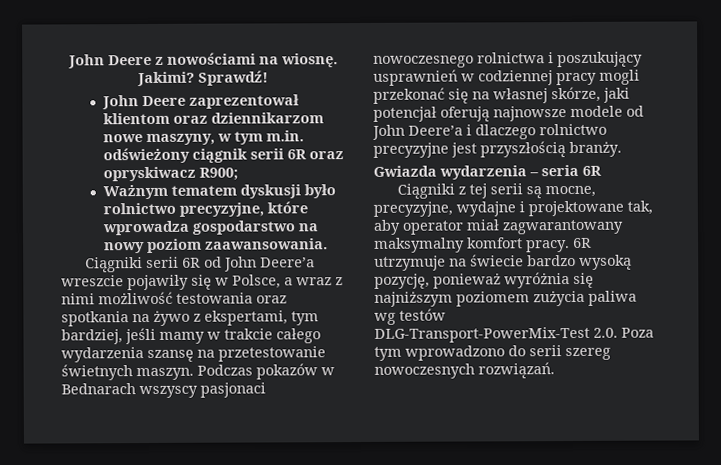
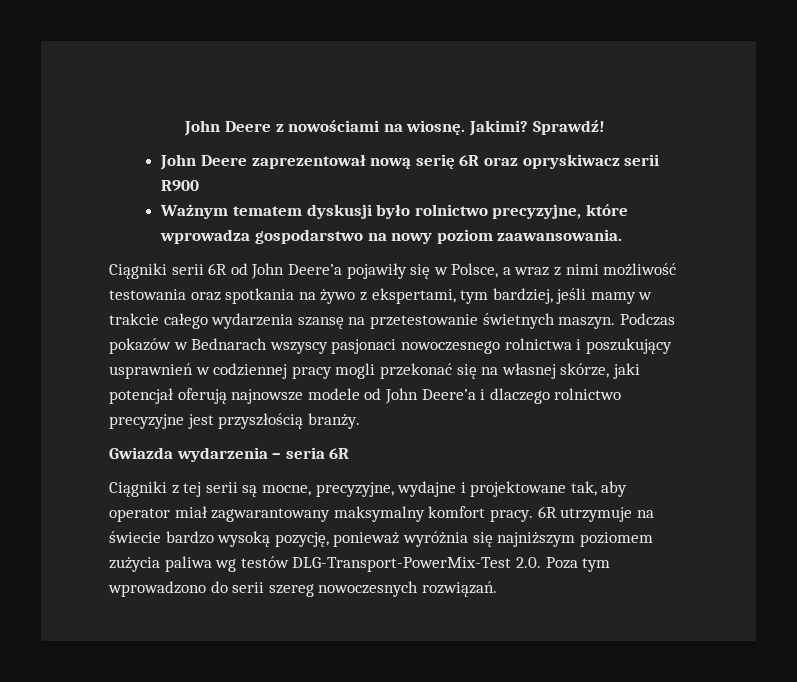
- John Deere zaprezentował klientom oraz dziennikarzom nowe maszyny, w tym m.in. odświeżony ciągnik serii 6R oraz opryskiwacz R900;
+ John Deere zaprezentował nową serię 6R oraz opryskiwacz serii R900
- Ciągniki serii 6R od John Deere’a wreszcie pojawiły się w Polsce, a wraz z nimi możliwość testowania oraz spotkania na żywo z ekspertami, tym bardziej, jeśli mamy w trakcie całego wydarzenia szansę na przetestowanie świetnych maszyn.
+ Ciągniki serii 6R od John Deere’a pojawiły się w Polsce, a wraz z nimi możliwość testowania oraz spotkania na żywo z ekspertami, tym bardziej, jeśli mamy w trakcie całego wydarzenia szansę na przetestowanie świetnych maszyn.

